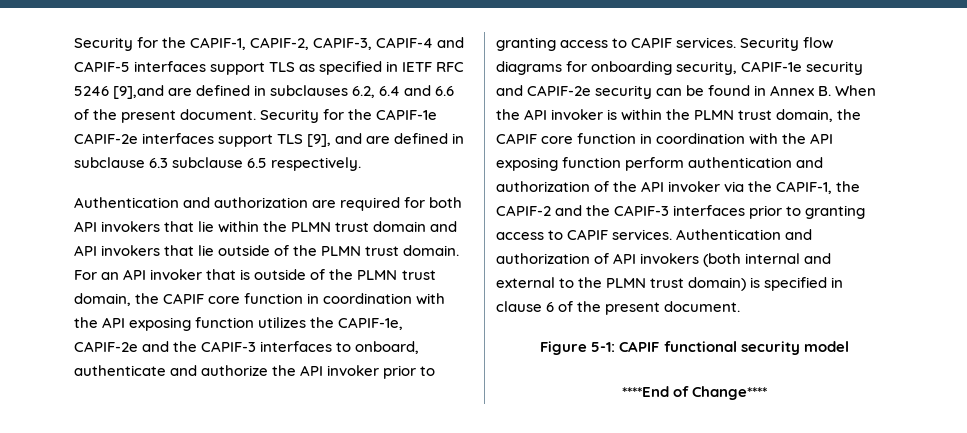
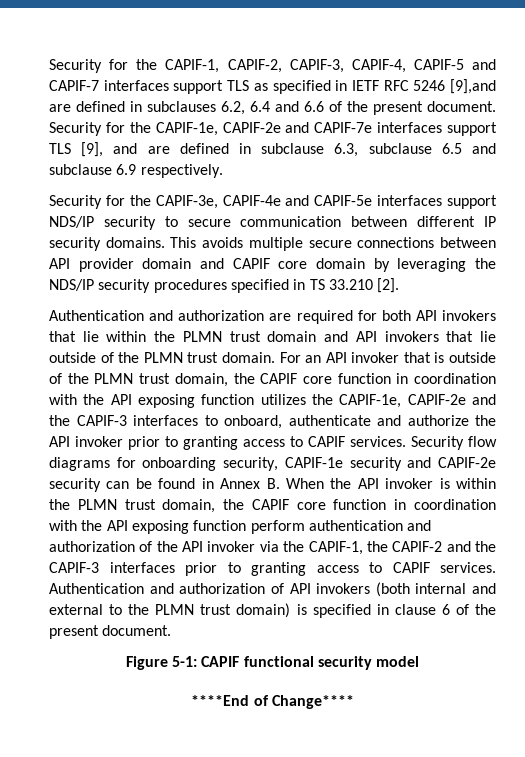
- Security for the CAPIF-1, CAPIF-2, CAPIF-3, CAPIF-4 and CAPIF-5 interfaces support TLS as specified in IETF RFC 5246 [9],and are defined in subclauses 6.2, 6.4 and 6.6 of the present document.
+ Security for the CAPIF-1, CAPIF-2, CAPIF-3, CAPIF-4, CAPIF-5 and CAPIF-7 interfaces support TLS as specified in IETF RFC 5246 [9],and are defined in subclauses 6.2, 6.4 and 6.6 of the present document.
- Security for the CAPIF-1e CAPIF-2e interfaces support TLS [9], and are defined in subclause 6.3 subclause 6.5 respectively.
+ Security for the CAPIF-1e, CAPIF-2e and CAPIF-7e interfaces support TLS [9], and are defined in subclause 6.3, subclause 6.5 and subclause 6.9 respectively.
+ Security for the CAPIF-3e, CAPIF-4e and CAPIF-5e interfaces support NDS/IP security to secure communication between different IP security domains. This avoids multiple secure connections between API provider domain and CAPIF core domain by leveraging the NDS/IP security procedures specified in TS 33.210 [2].

